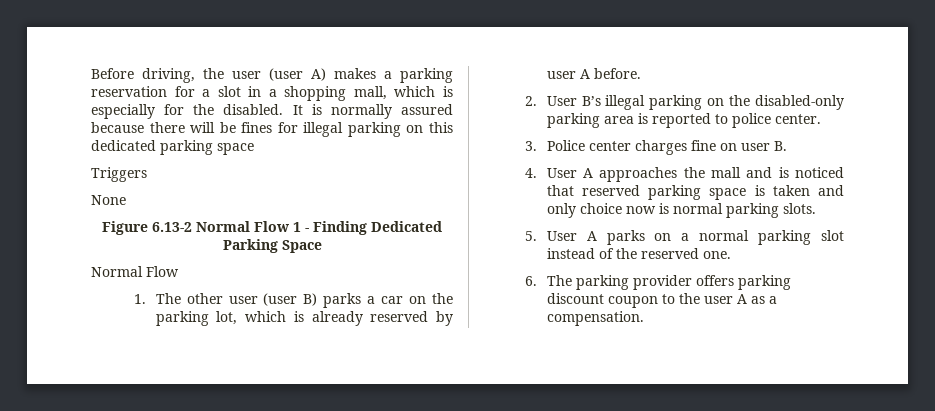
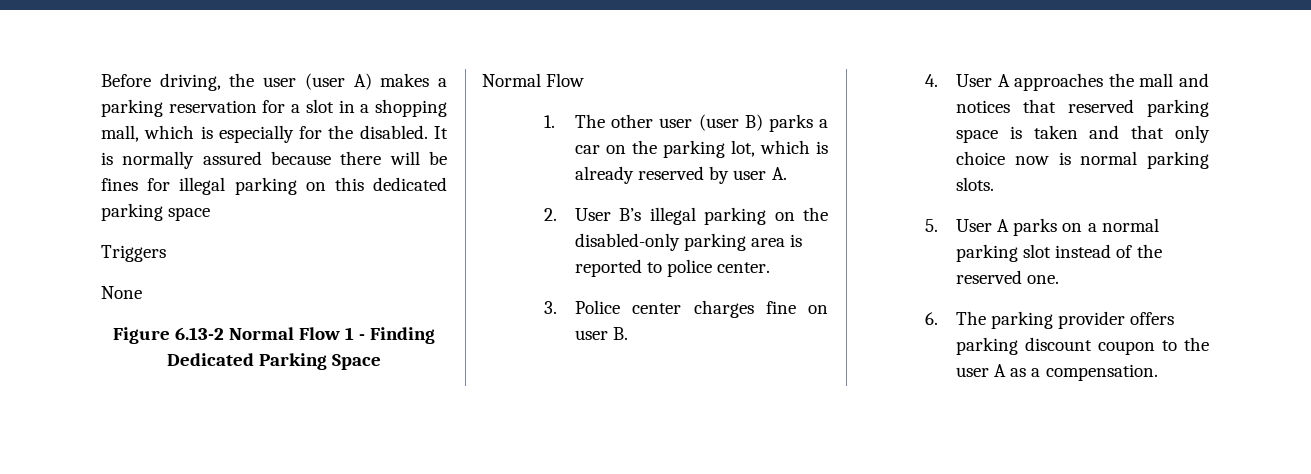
- 1. The other user (user B) parks a car on the parking lot, which is already reserved by user A before.
+ 1. The other user (user B) parks a car on the parking lot, which is already reserved by user A.
- 4. User A approaches the mall and is noticed that reserved parking space is taken and only choice now is normal parking slots.
+ 4. User A approaches the mall and notices that reserved parking space is taken and that only choice now is normal parking slots.

